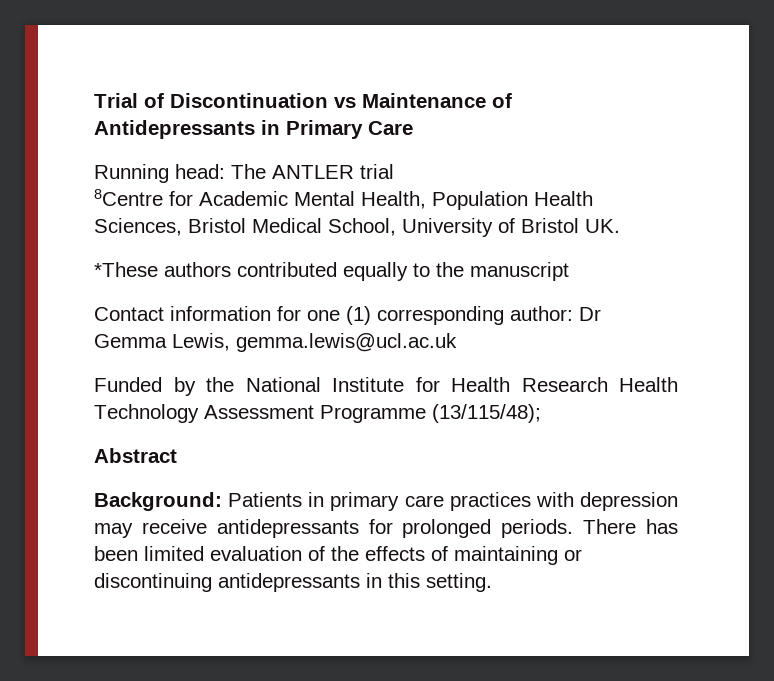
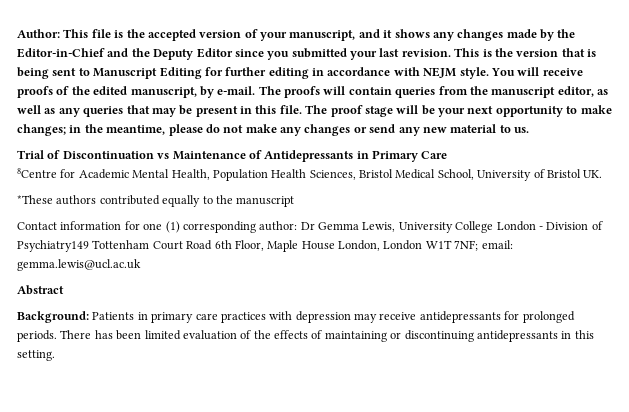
+ Author: This file is the accepted version of your manuscript, and it shows any changes made by the Editor-in-Chief and the Deputy Editor since you submitted your last revision. This is the version that is being sent to Manuscript Editing for further editing in accordance with NEJM style. You will receive proofs of the edited manuscript, by e-mail. The proofs will contain queries from the manuscript editor, as well as any queries that may be present in this file. The proof stage will be your next opportunity to make changes; in the meantime, please do not make any changes or send any new material to us.
- Running head: The ANTLER trial
- Contact information for one (1) corresponding author: Dr Gemma Lewis, gemma.lewis@ucl.ac.uk
- Funded by the National Institute for Health Research Health Technology Assessment Programme (13/115/48);
+ Contact information for one (1) corresponding author: Dr Gemma Lewis, University College London - Division of Psychiatry149 Tottenham Court Road 6th Floor, Maple House London, London W1T 7NF; email: gemma.lewis@ucl.ac.uk

